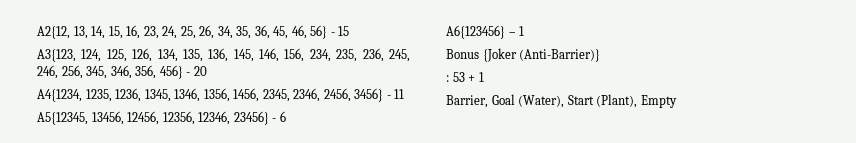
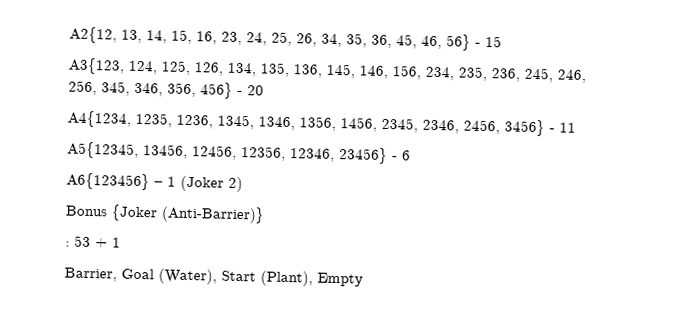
- A6{123456} – 1
+ A6{123456} – 1 (Joker 2)

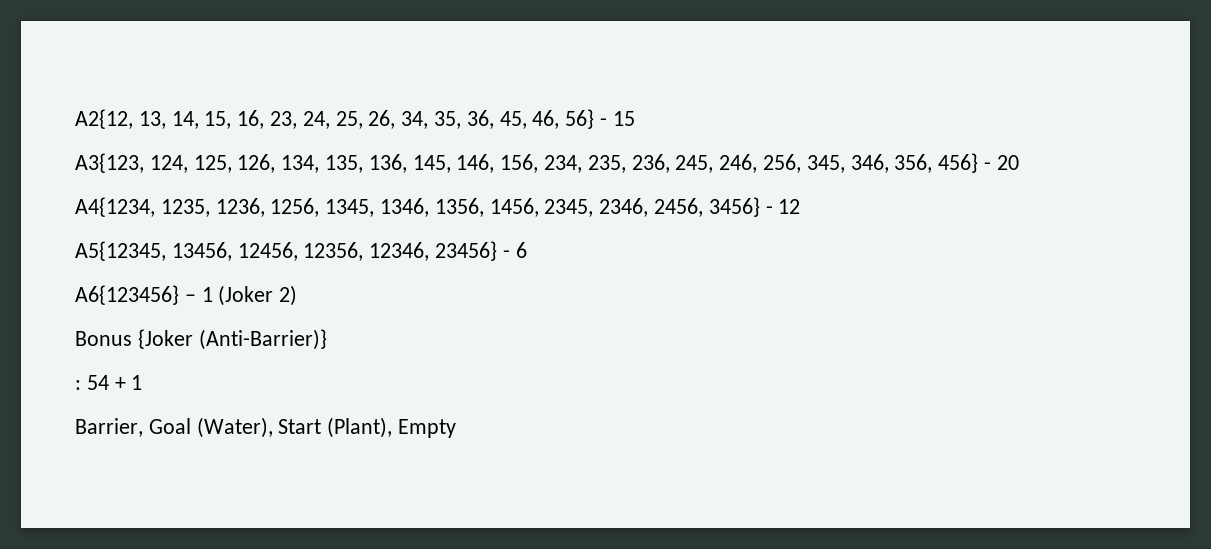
- A4{1234, 1235, 1236, 1345, 1346, 1356, 1456, 2345, 2346, 2456, 3456} - 11
+ A4{1234, 1235, 1236, 1256, 1345, 1346, 1356, 1456, 2345, 2346, 2456, 3456} - 12
- : 53 + 1
+ : 54 + 1

